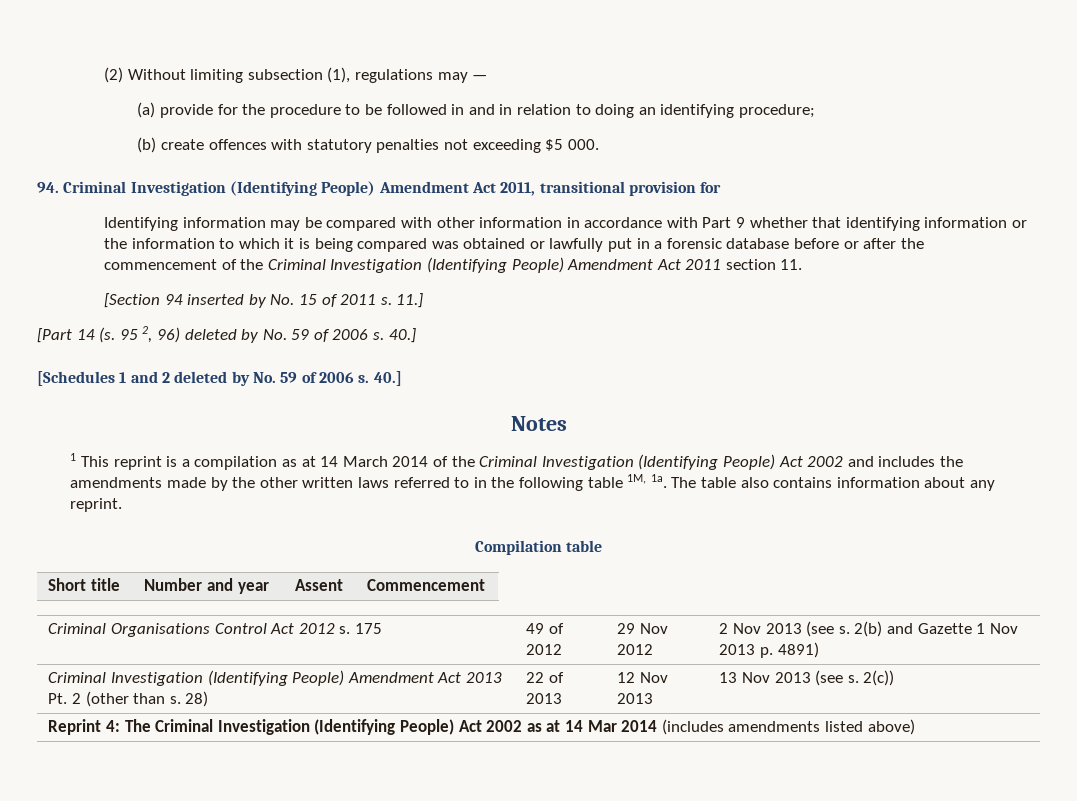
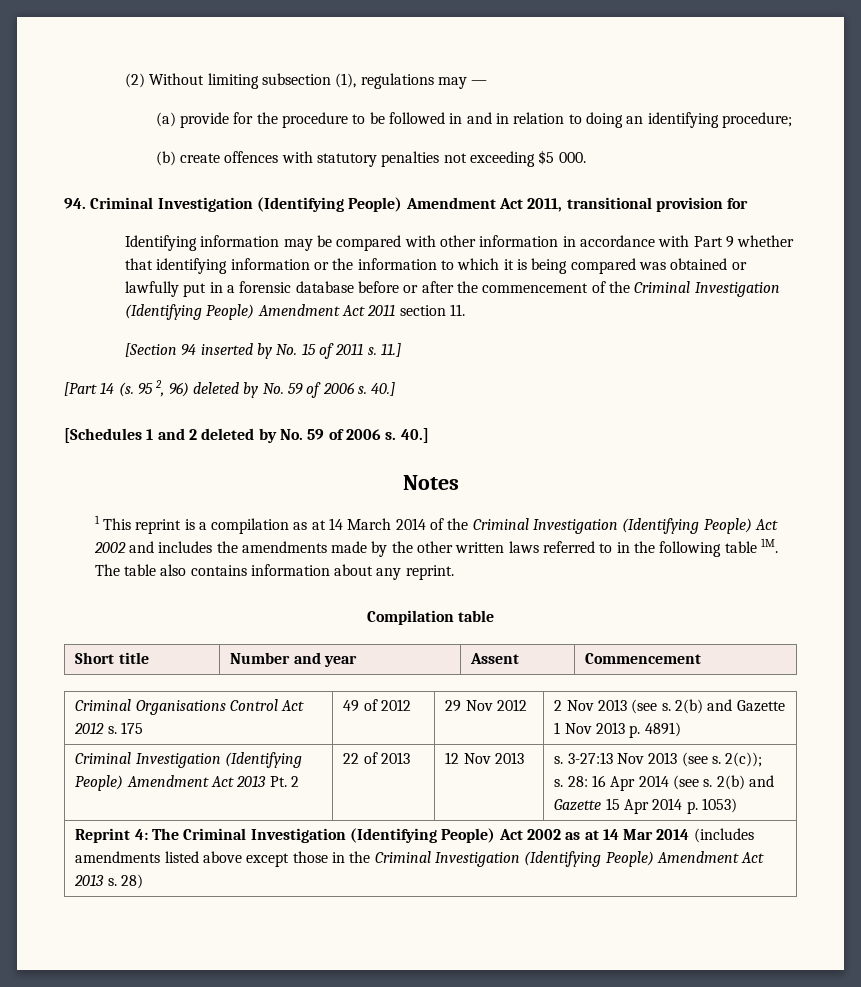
- 1 This reprint is a compilation as at 14 March 2014 of the Criminal Investigation (Identifying People) Act 2002 and includes the amendments made by the other written laws referred to in the following table 1M, 1a.
+ 1 This reprint is a compilation as at 14 March 2014 of the Criminal Investigation (Identifying People) Act 2002 and includes the amendments made by the other written laws referred to in the following table 1M.
- Criminal Investigation (Identifying People) Amendment Act 2013 Pt. 2 (other than s. 28) | 22 of 2013 | 12 Nov 2013 | 13 Nov 2013 (see s. 2(c))
+ Criminal Investigation (Identifying People) Amendment Act 2013 Pt. 2 | 22 of 2013 | 12 Nov 2013 | s. 3-27:13 Nov 2013 (see s. 2(c));
+ s. 28: 16 Apr 2014 (see s. 2(b) and Gazette 15 Apr 2014 p. 1053)
- Reprint 4: The Criminal Investigation (Identifying People) Act 2002 as at 14 Mar 2014 (includes amendments listed above)
+ Reprint 4: The Criminal Investigation (Identifying People) Act 2002 as at 14 Mar 2014 (includes amendments listed above except those in the Criminal Investigation (Identifying People) Amendment Act 2013 s. 28)

